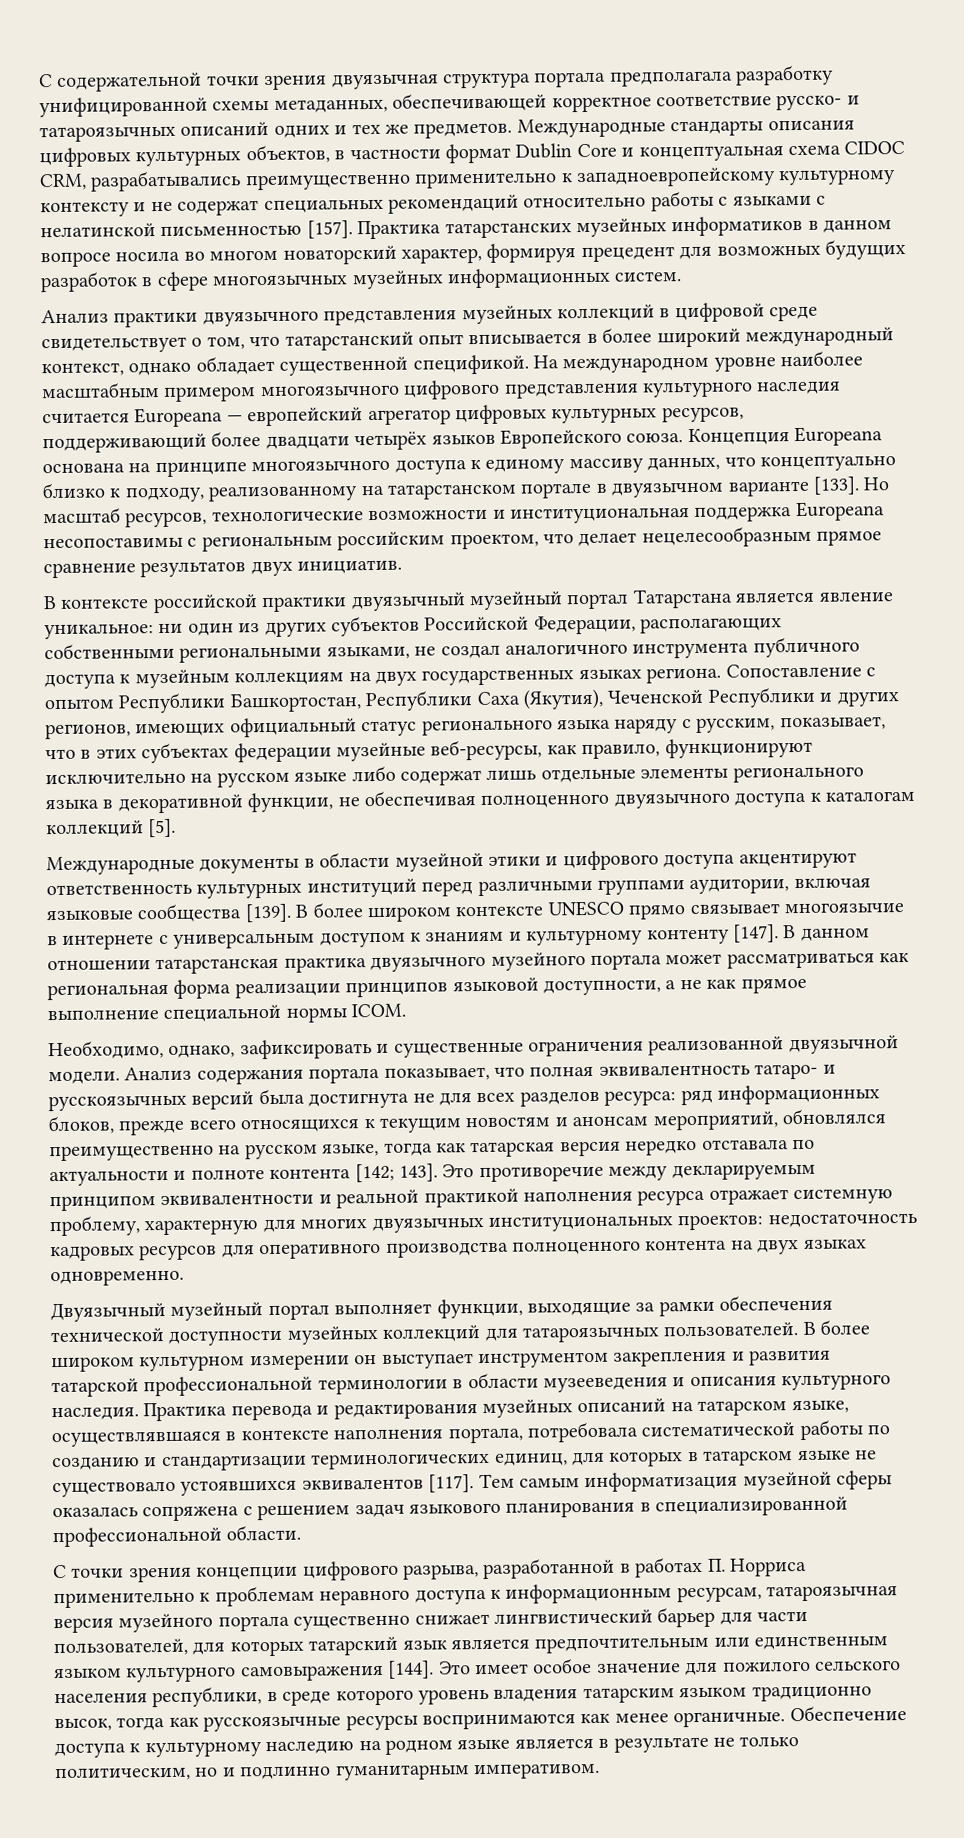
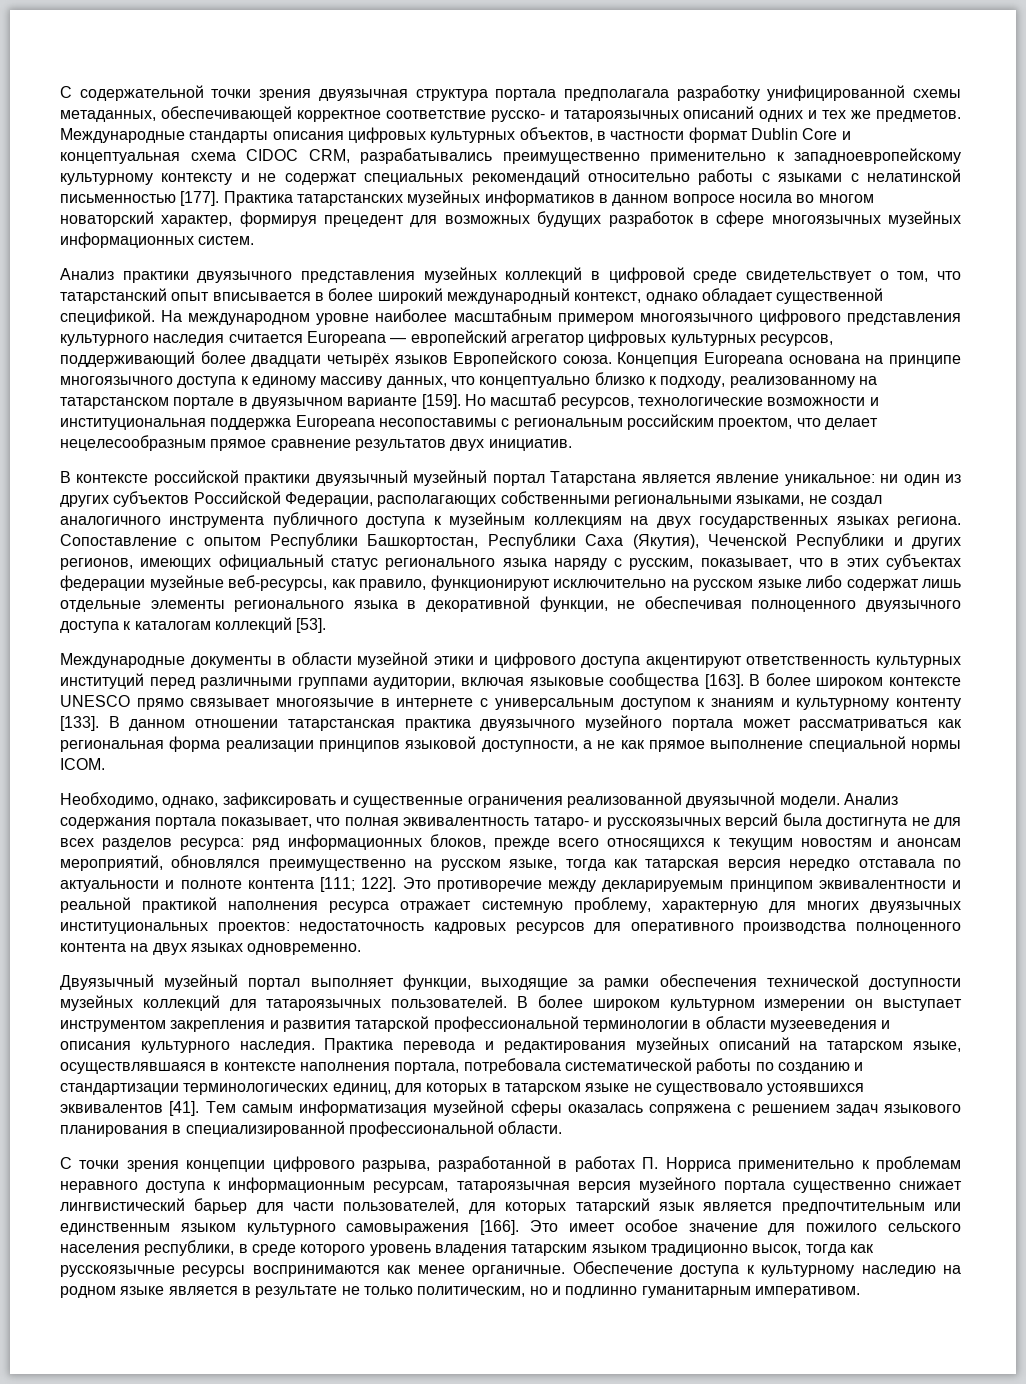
- Международные стандарты описания цифровых культурных объектов, в частности формат Dublin Core и концептуальная схема CIDOC CRM, разрабатывались преимущественно применительно к западноевропейскому культурному контексту и не содержат специальных рекомендаций относительно работы с языками с нелатинской письменностью [157].
+ Международные стандарты описания цифровых культурных объектов, в частности формат Dublin Core и концептуальная схема CIDOC CRM, разрабатывались преимущественно применительно к западноевропейскому культурному контексту и не содержат специальных рекомендаций относительно работы с языками с нелатинской письменностью [177].
- Концепция Europeana основана на принципе многоязычного доступа к единому массиву данных, что концептуально близко к подходу, реализованному на татарстанском портале в двуязычном варианте [133].
+ Концепция Europeana основана на принципе многоязычного доступа к единому массиву данных, что концептуально близко к подходу, реализованному на татарстанском портале в двуязычном варианте [159].
- Сопоставление с опытом Республики Башкортостан, Республики Саха (Якутия), Чеченской Республики и других регионов, имеющих официальный статус регионального языка наряду с русским, показывает, что в этих субъектах федерации музейные веб-ресурсы, как правило, функционируют исключительно на русском языке либо содержат лишь отдельные элементы регионального языка в декоративной функции, не обеспечивая полноценного двуязычного доступа к каталогам коллекций [5].
+ Сопоставление с опытом Республики Башкортостан, Республики Саха (Якутия), Чеченской Республики и других регионов, имеющих официальный статус регионального языка наряду с русским, показывает, что в этих субъектах федерации музейные веб-ресурсы, как правило, функционируют исключительно на русском языке либо содержат лишь отдельные элементы регионального языка в декоративной функции, не обеспечивая полноценного двуязычного доступа к каталогам коллекций [53].
- Международные документы в области музейной этики и цифрового доступа акцентируют ответственность культурных институций перед различными группами аудитории, включая языковые сообщества [139].
+ Международные документы в области музейной этики и цифрового доступа акцентируют ответственность культурных институций перед различными группами аудитории, включая языковые сообщества [163].
- В более широком контексте UNESCO прямо связывает многоязычие в интернете с универсальным доступом к знаниям и культурному контенту [147].
+ В более широком контексте UNESCO прямо связывает многоязычие в интернете с универсальным доступом к знаниям и культурному контенту [133].
- Анализ содержания портала показывает, что полная эквивалентность татаро- и русскоязычных версий была достигнута не для всех разделов ресурса: ряд информационных блоков, прежде всего относящихся к текущим новостям и анонсам мероприятий, обновлялся преимущественно на русском языке, тогда как татарская версия нередко отставала по актуальности и полноте контента [142; 143].
+ Анализ содержания портала показывает, что полная эквивалентность татаро- и русскоязычных версий была достигнута не для всех разделов ресурса: ряд информационных блоков, прежде всего относящихся к текущим новостям и анонсам мероприятий, обновлялся преимущественно на русском языке, тогда как татарская версия нередко отставала по актуальности и полноте контента [111; 122].
- Практика перевода и редактирования музейных описаний на татарском языке, осуществлявшаяся в контексте наполнения портала, потребовала систематической работы по созданию и стандартизации терминологических единиц, для которых в татарском языке не существовало устоявшихся эквивалентов [117].
+ Практика перевода и редактирования музейных описаний на татарском языке, осуществлявшаяся в контексте наполнения портала, потребовала систематической работы по созданию и стандартизации терминологических единиц, для которых в татарском языке не существовало устоявшихся эквивалентов [41].
- С точки зрения концепции цифрового разрыва, разработанной в работах П. Норриса применительно к проблемам неравного доступа к информационным ресурсам, татароязычная версия музейного портала существенно снижает лингвистический барьер для части пользователей, для которых татарский язык является предпочтительным или единственным языком культурного самовыражения [144].
+ С точки зрения концепции цифрового разрыва, разработанной в работах П. Норриса применительно к проблемам неравного доступа к информационным ресурсам, татароязычная версия музейного портала существенно снижает лингвистический барьер для части пользователей, для которых татарский язык является предпочтительным или единственным языком культурного самовыражения [166].

